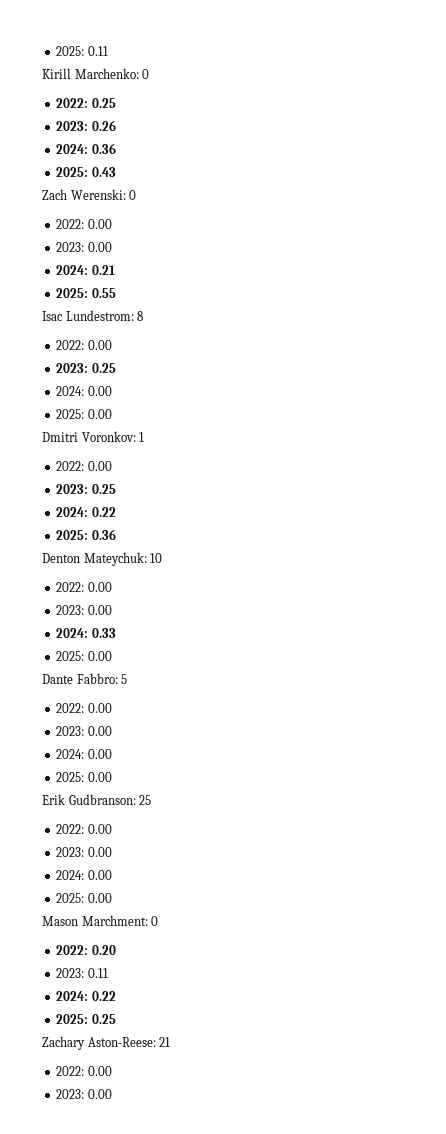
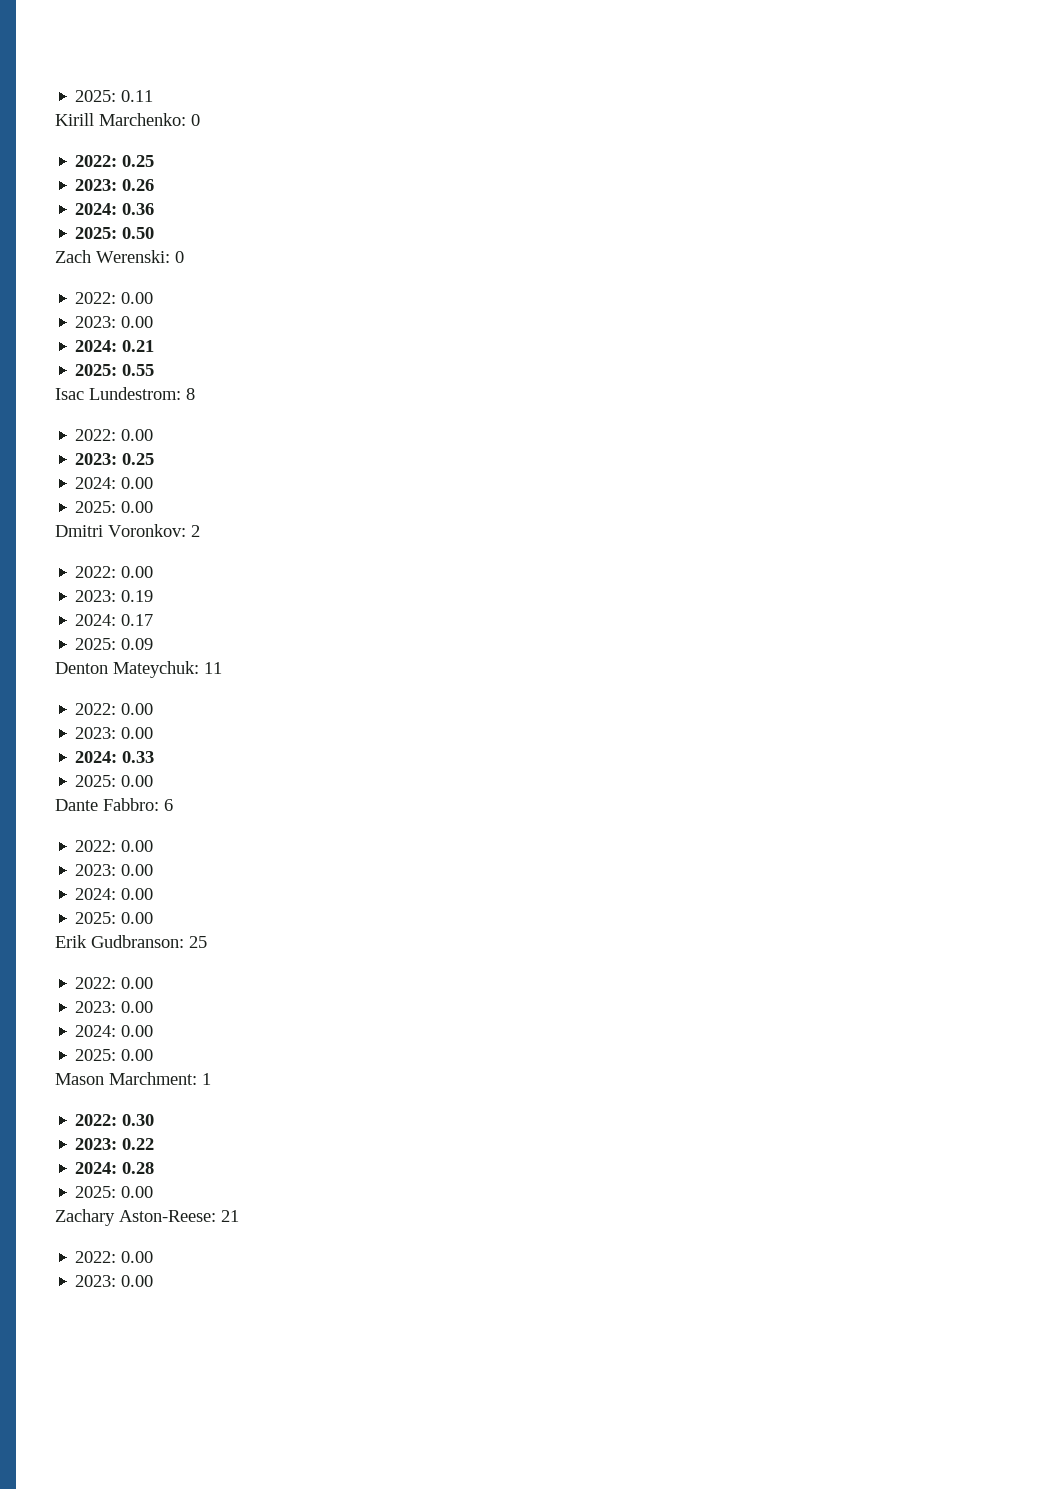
- 2025: 0.43
+ 2025: 0.50
- Dmitri Voronkov: 1
+ Dmitri Voronkov: 2
  2022: 0.00
- 2023: 0.25
- 2024: 0.22
- 2025: 0.36
+ 2023: 0.19
+ 2024: 0.17
+ 2025: 0.09
- Denton Mateychuk: 10
+ Denton Mateychuk: 11
- Dante Fabbro: 5
+ Dante Fabbro: 6
- Mason Marchment: 0
- 2022: 0.20
- 2023: 0.11
- 2024: 0.22
- 2025: 0.25
+ Mason Marchment: 1
+ 2022: 0.30
+ 2023: 0.22
+ 2024: 0.28
+ 2025: 0.00

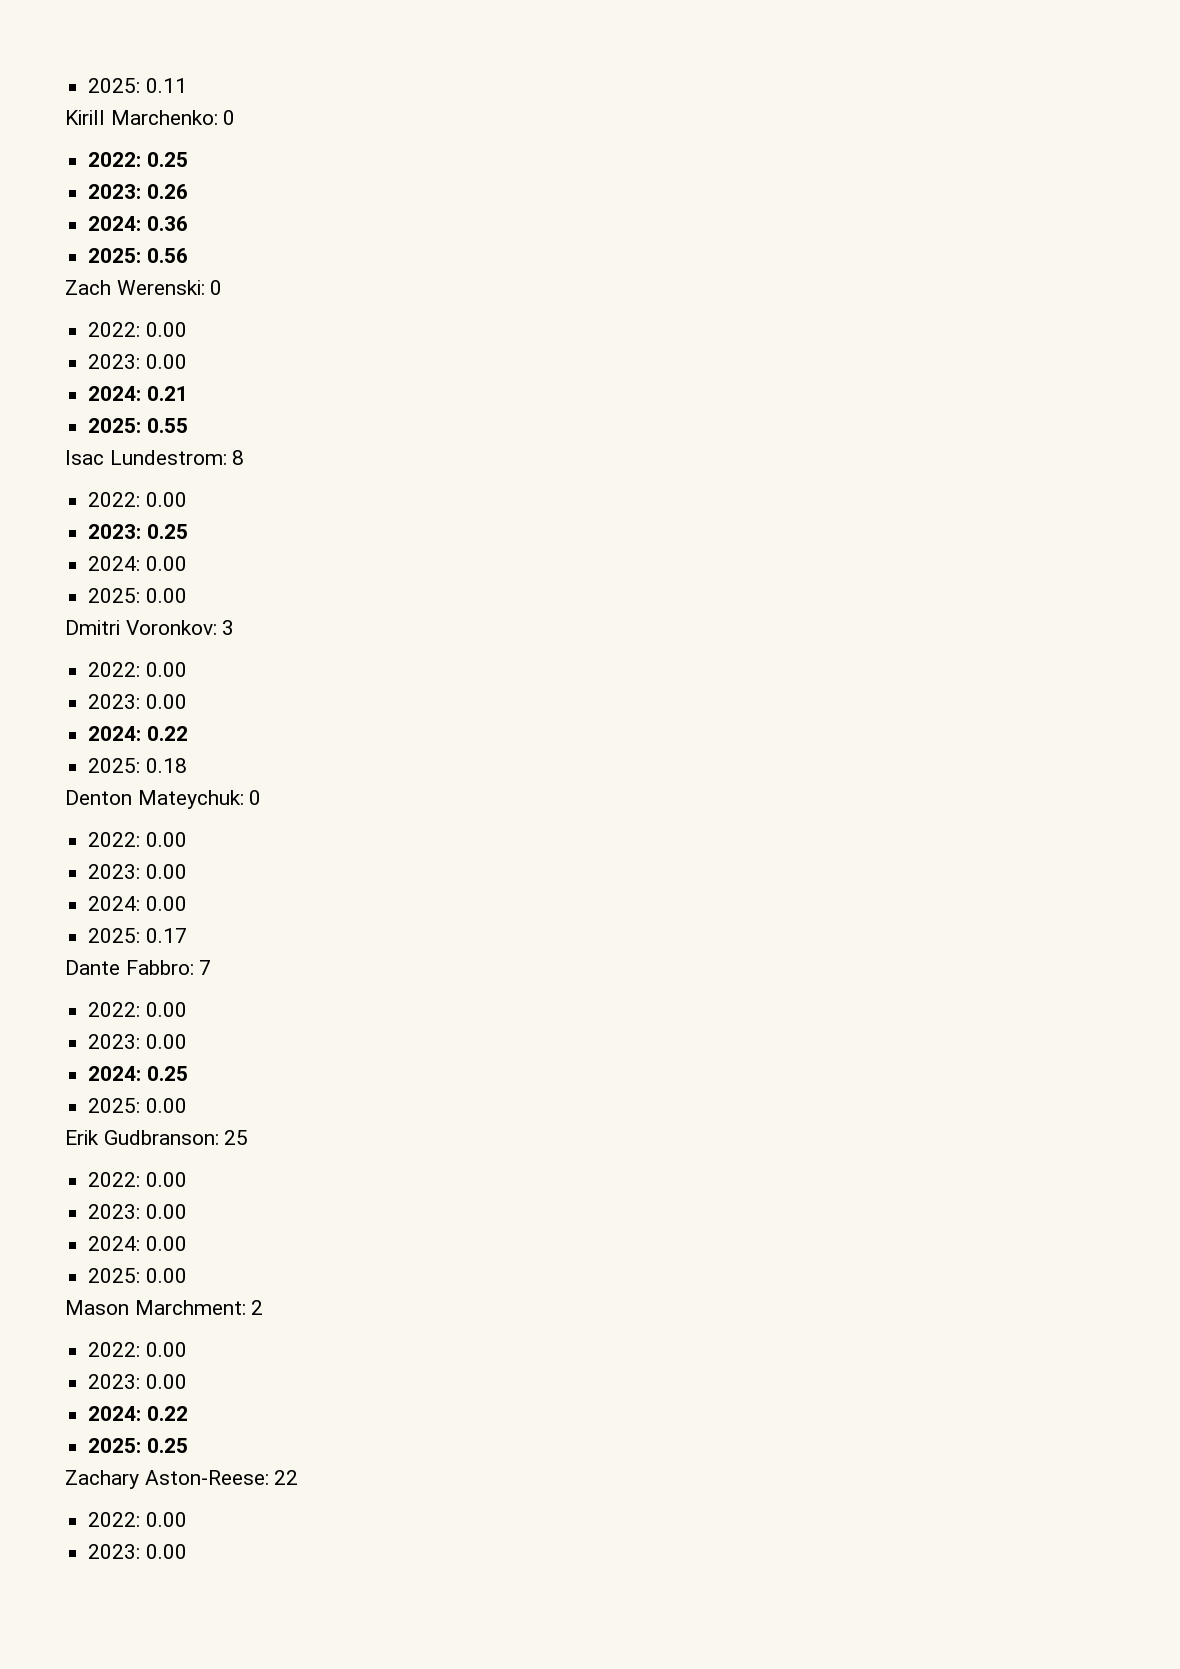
- 2025: 0.50
+ 2025: 0.56
- Dmitri Voronkov: 2
- 2022: 0.00
- 2023: 0.19
- 2024: 0.17
- 2025: 0.09
- Denton Mateychuk: 11
+ Dmitri Voronkov: 3
  2022: 0.00
  2023: 0.00
- 2024: 0.33
- 2025: 0.00
- Dante Fabbro: 6
+ 2024: 0.22
+ 2025: 0.18
+ Denton Mateychuk: 0
  2022: 0.00
  2023: 0.00
  2024: 0.00
+ 2025: 0.17
+ Dante Fabbro: 7
+ 2022: 0.00
+ 2023: 0.00
+ 2024: 0.25
- Mason Marchment: 1
- 2022: 0.30
- 2023: 0.22
- 2024: 0.28
- 2025: 0.00
- Zachary Aston-Reese: 21
+ Mason Marchment: 2
+ 2022: 0.00
+ 2023: 0.00
+ 2024: 0.22
+ 2025: 0.25
+ Zachary Aston-Reese: 22

